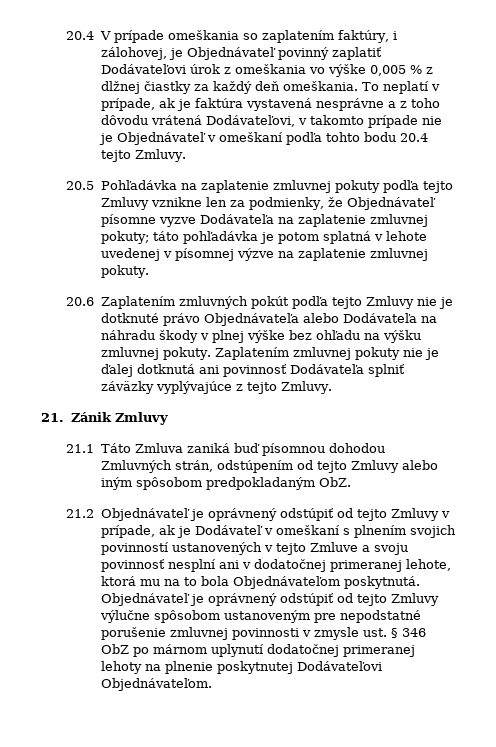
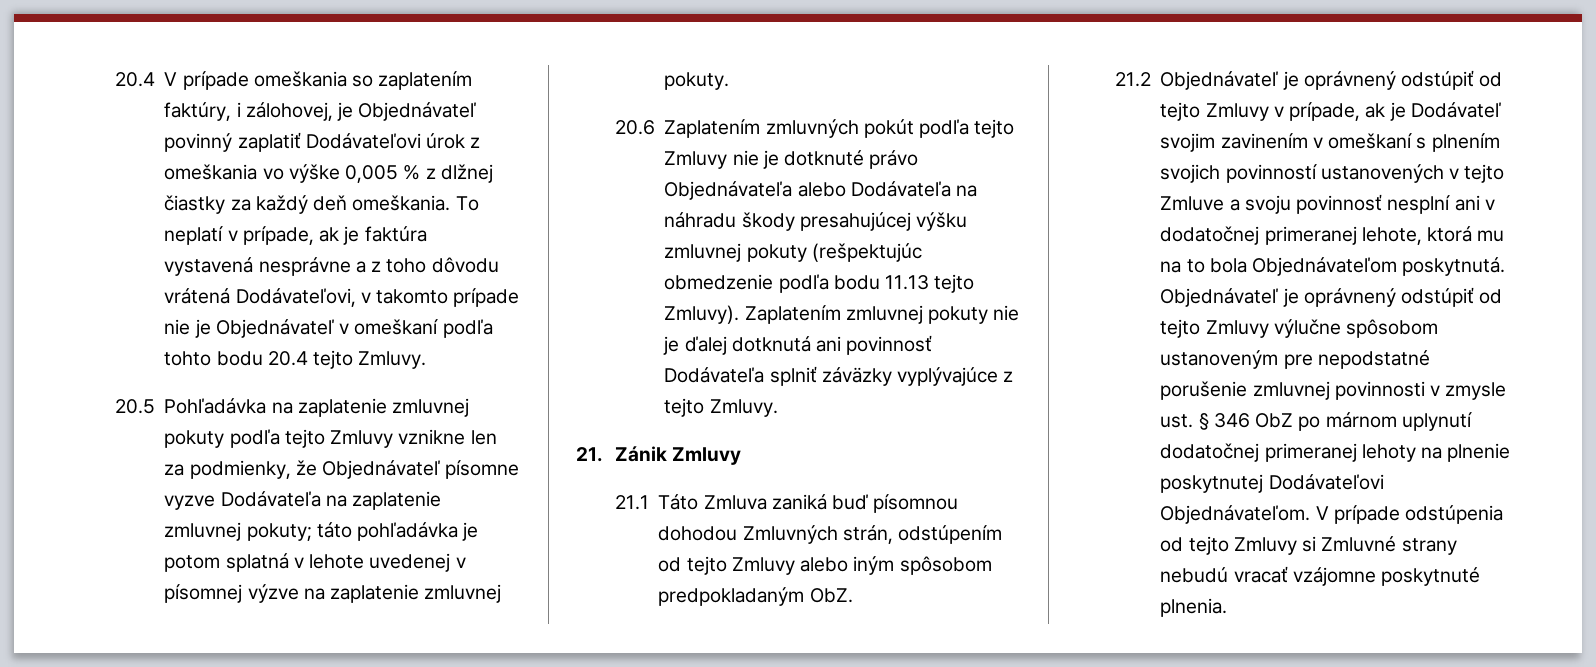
- 20.6 Zaplatením zmluvných pokút podľa tejto Zmluvy nie je dotknuté právo Objednávateľa alebo Dodávateľa na náhradu škody v plnej výške bez ohľadu na výšku zmluvnej pokuty.
+ 20.6 Zaplatením zmluvných pokút podľa tejto Zmluvy nie je dotknuté právo Objednávateľa alebo Dodávateľa na náhradu škody presahujúcej výšku zmluvnej pokuty (rešpektujúc obmedzenie podľa bodu 11.13 tejto Zmluvy).
- 21.2 Objednávateľ je oprávnený odstúpiť od tejto Zmluvy v prípade, ak je Dodávateľ v omeškaní s plnením svojich povinností ustanovených v tejto Zmluve a svoju povinnosť nesplní ani v dodatočnej primeranej lehote, ktorá mu na to bola Objednávateľom poskytnutá.
+ 21.2 Objednávateľ je oprávnený odstúpiť od tejto Zmluvy v prípade, ak je Dodávateľ svojim zavinením v omeškaní s plnením svojich povinností ustanovených v tejto Zmluve a svoju povinnosť nesplní ani v dodatočnej primeranej lehote, ktorá mu na to bola Objednávateľom poskytnutá.
+ V prípade odstúpenia od tejto Zmluvy si Zmluvné strany nebudú vracať vzájomne poskytnuté plnenia.

